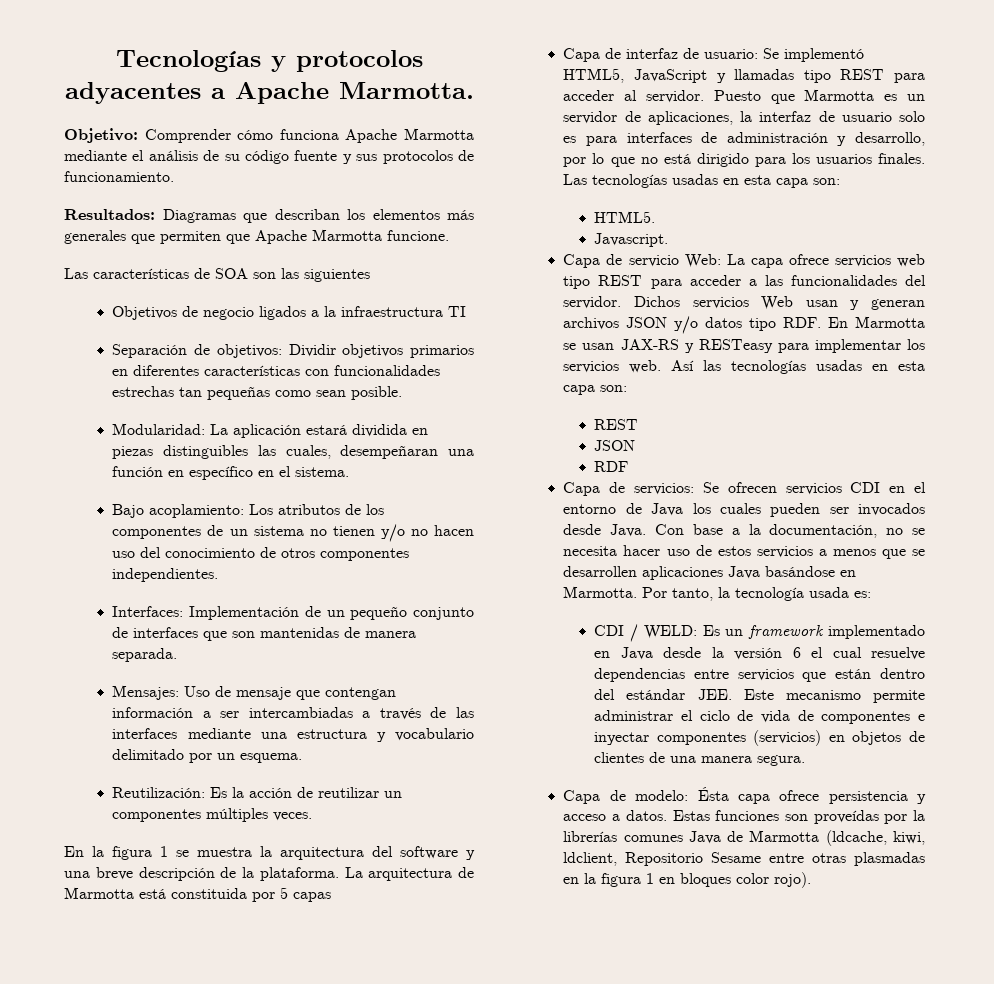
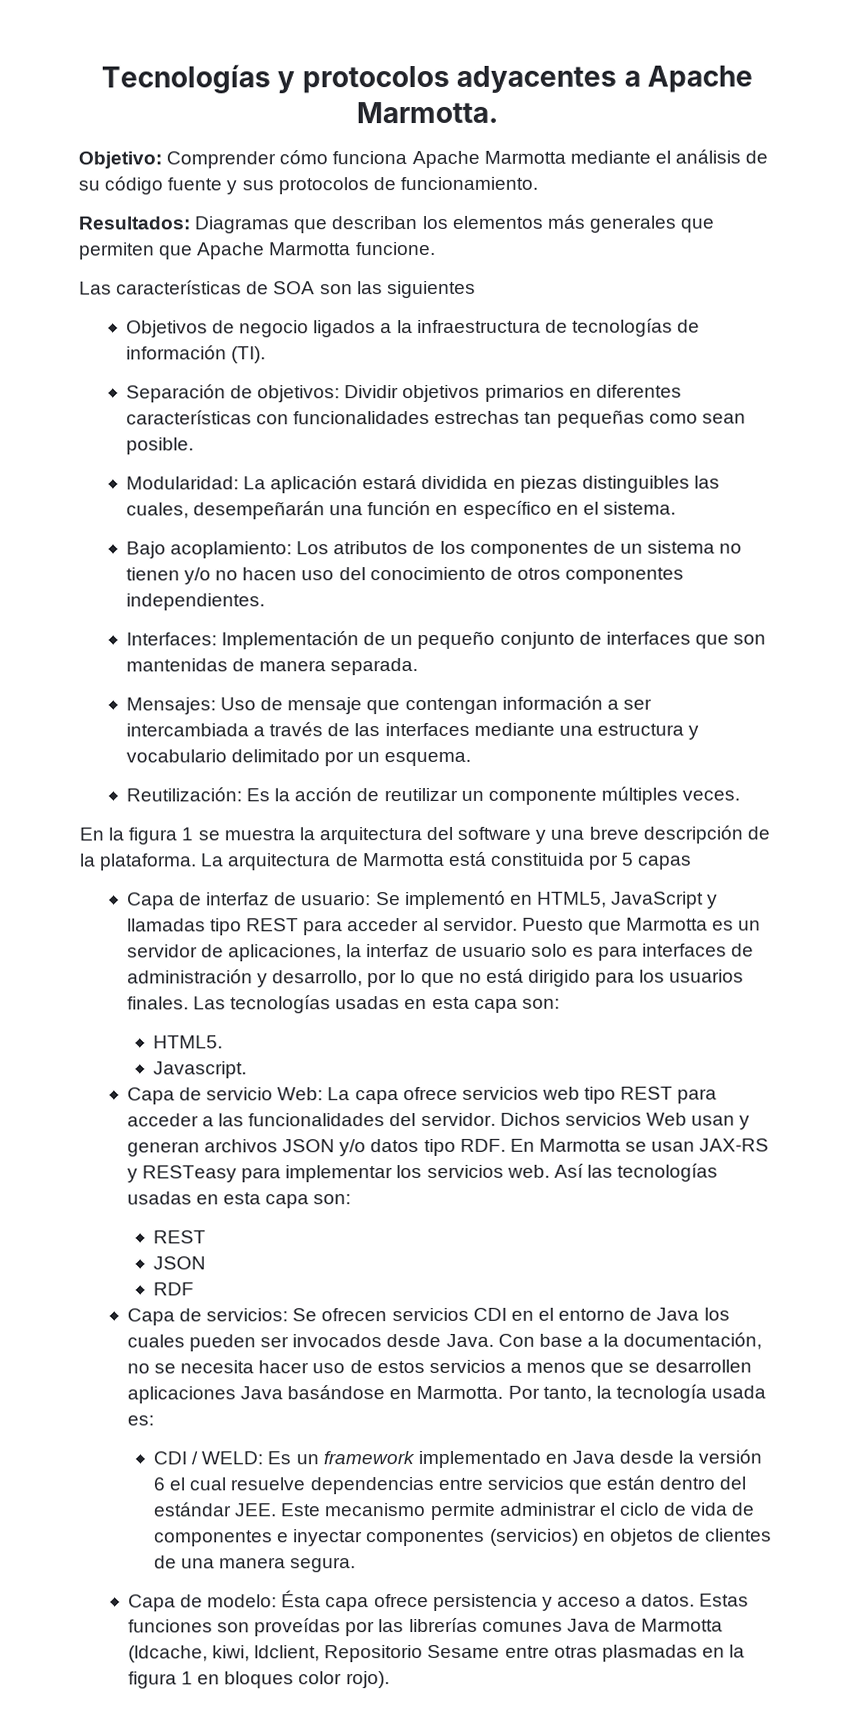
- Objetivos de negocio ligados a la infraestructura TI
+ Objetivos de negocio ligados a la infraestructura de tecnologías de información (TI).
- Modularidad: La aplicación estará dividida en piezas distinguibles las cuales, desempeñaran una función en específico en el sistema.
+ Modularidad: La aplicación estará dividida en piezas distinguibles las cuales, desempeñarán una función en específico en el sistema.
- Mensajes: Uso de mensaje que contengan información a ser intercambiadas a través de las interfaces mediante una estructura y vocabulario delimitado por un esquema.
+ Mensajes: Uso de mensaje que contengan información a ser intercambiada a través de las interfaces mediante una estructura y vocabulario delimitado por un esquema.
- Reutilización: Es la acción de reutilizar un componentes múltiples veces.
+ Reutilización: Es la acción de reutilizar un componente múltiples veces.
- Capa de interfaz de usuario: Se implementó HTML5, JavaScript y llamadas tipo REST para acceder al servidor.
+ Capa de interfaz de usuario: Se implementó en HTML5, JavaScript y llamadas tipo REST para acceder al servidor.
- Estas funciones son proveídas por la librerías comunes Java de Marmotta (ldcache, kiwi, ldclient, Repositorio Sesame entre otras plasmadas en la figura 1 en bloques color rojo).
+ Estas funciones son proveídas por las librerías comunes Java de Marmotta (ldcache, kiwi, ldclient, Repositorio Sesame entre otras plasmadas en la figura 1 en bloques color rojo).

